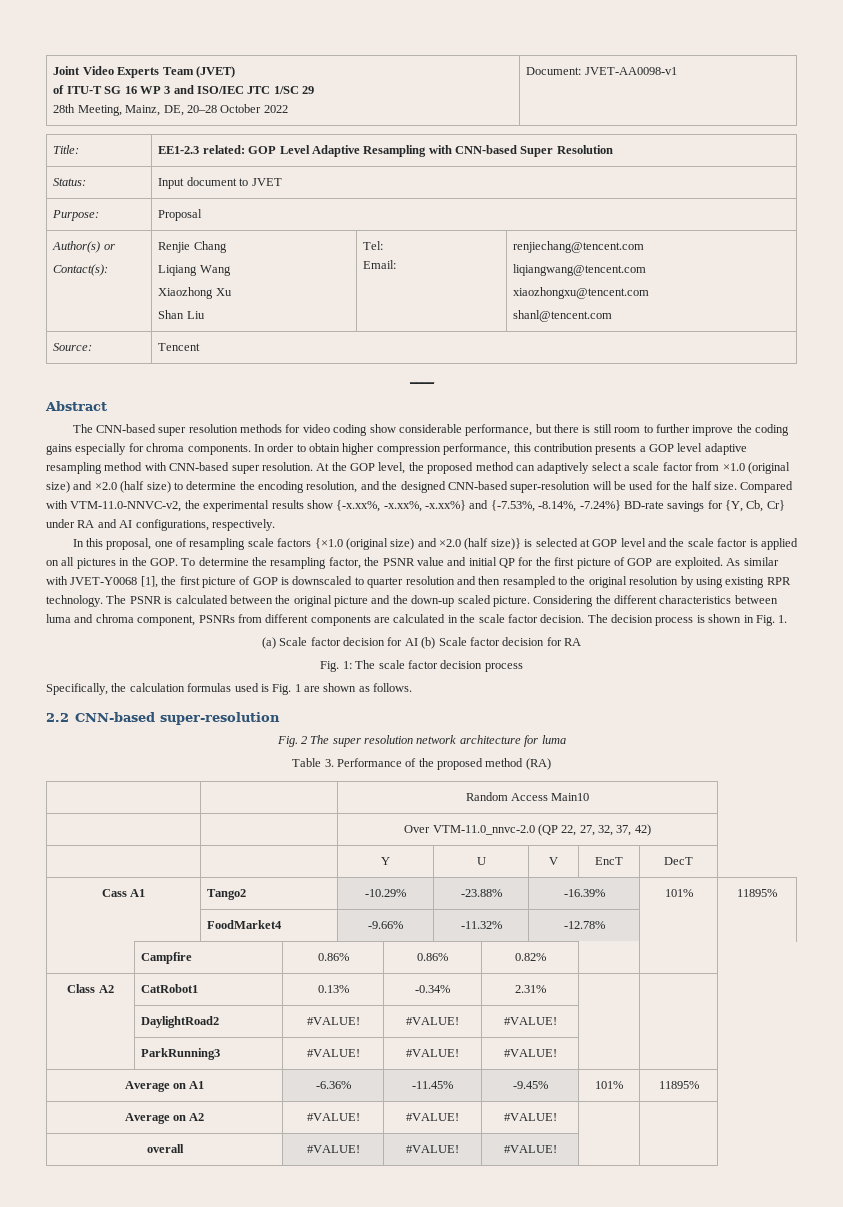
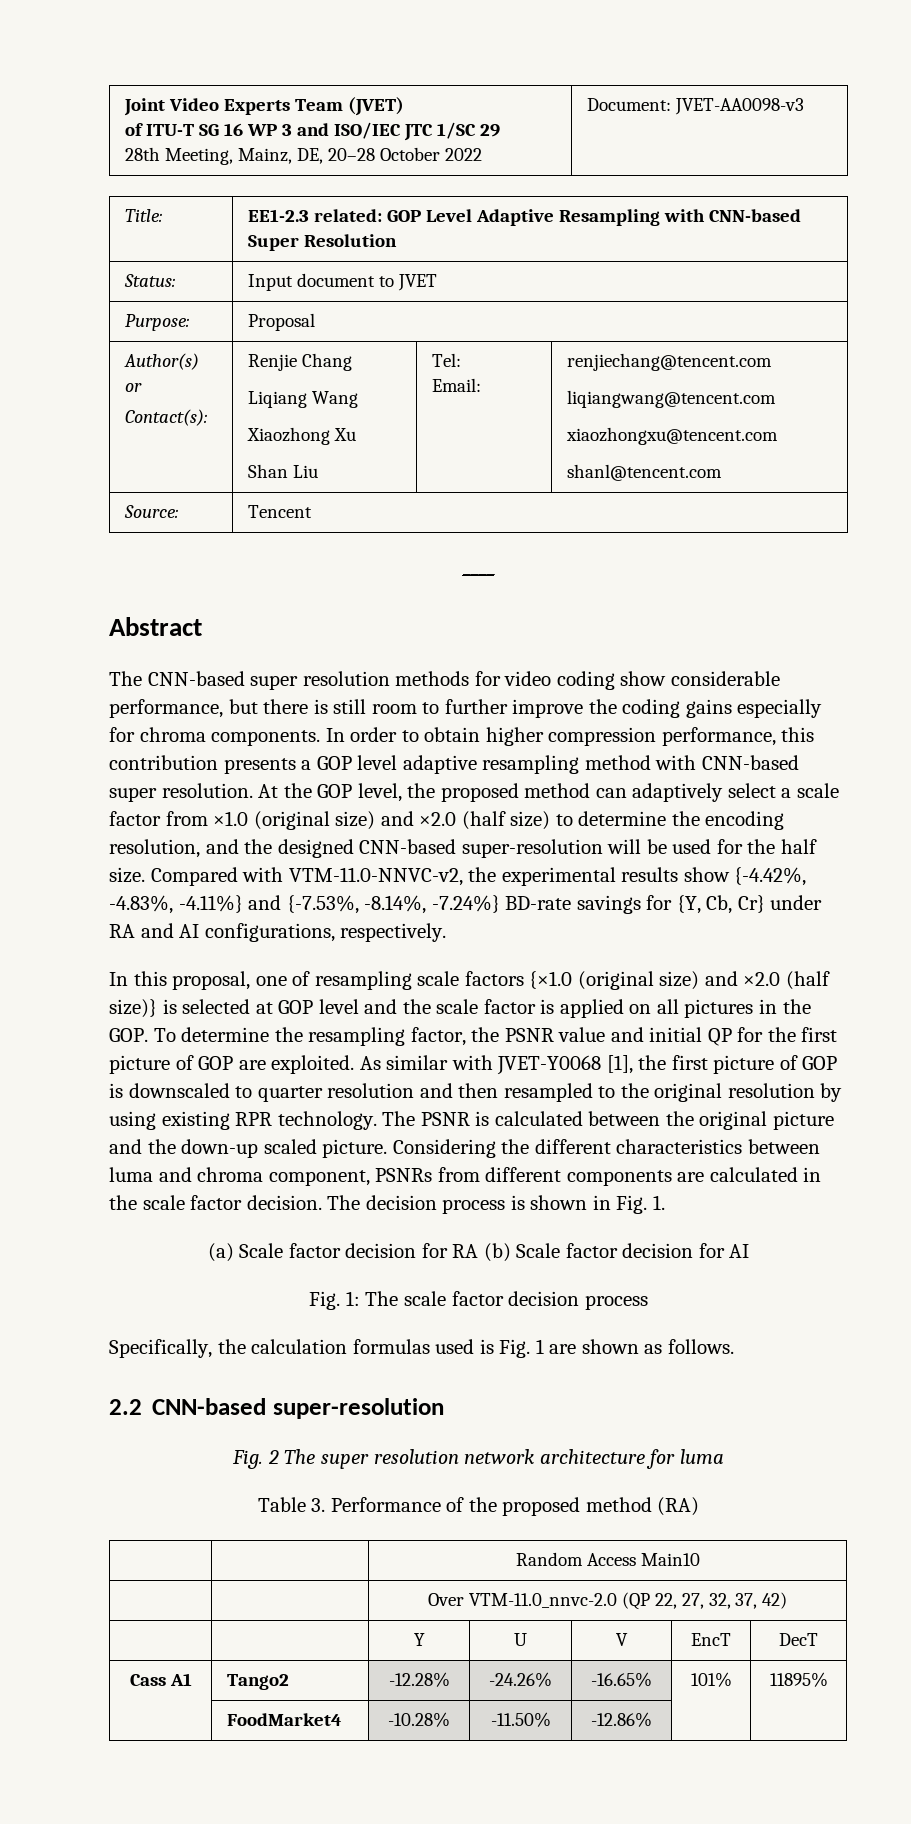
  Joint Video Experts Team (JVET)
  of ITU-T SG 16 WP 3 and ISO/IEC JTC 1/SC 29
- 28th Meeting, Mainz, DE, 20–28 October 2022 | Document: JVET-AA0098-v1
+ 28th Meeting, Mainz, DE, 20–28 October 2022 | Document: JVET-AA0098-v3
- Compared with VTM-11.0-NNVC-v2, the experimental results show {-x.xx%, -x.xx%, -x.xx%} and {-7.53%, -8.14%, -7.24%} BD-rate savings for {Y, Cb, Cr} under RA and AI configurations, respectively.
+ Compared with VTM-11.0-NNVC-v2, the experimental results show {-4.42%, -4.83%, -4.11%} and {-7.53%, -8.14%, -7.24%} BD-rate savings for {Y, Cb, Cr} under RA and AI configurations, respectively.
- (a) Scale factor decision for AI (b) Scale factor decision for RA
+ (a) Scale factor decision for RA (b) Scale factor decision for AI
- Cass A1 | Tango2 | -10.29% | -23.88% | -16.39% | 101% | 11895%
+ Cass A1 | Tango2 | -12.28% | -24.26% | -16.65% | 101% | 11895%
- | FoodMarket4 | -9.66% | -11.32% | -12.78% | |
- | Campfire | 0.86% | 0.86% | 0.82% | |
- Class A2 | CatRobot1 | 0.13% | -0.34% | 2.31% | |
- | DaylightRoad2 | #VALUE! | #VALUE! | #VALUE! | |
- | ParkRunning3 | #VALUE! | #VALUE! | #VALUE! | |
- Average on A1 | -6.36% | -11.45% | -9.45% | 101% | 11895%
- Average on A2 | #VALUE! | #VALUE! | #VALUE! | |
- overall | #VALUE! | #VALUE! | #VALUE! | |
+ | FoodMarket4 | -10.28% | -11.50% | -12.86% | |

